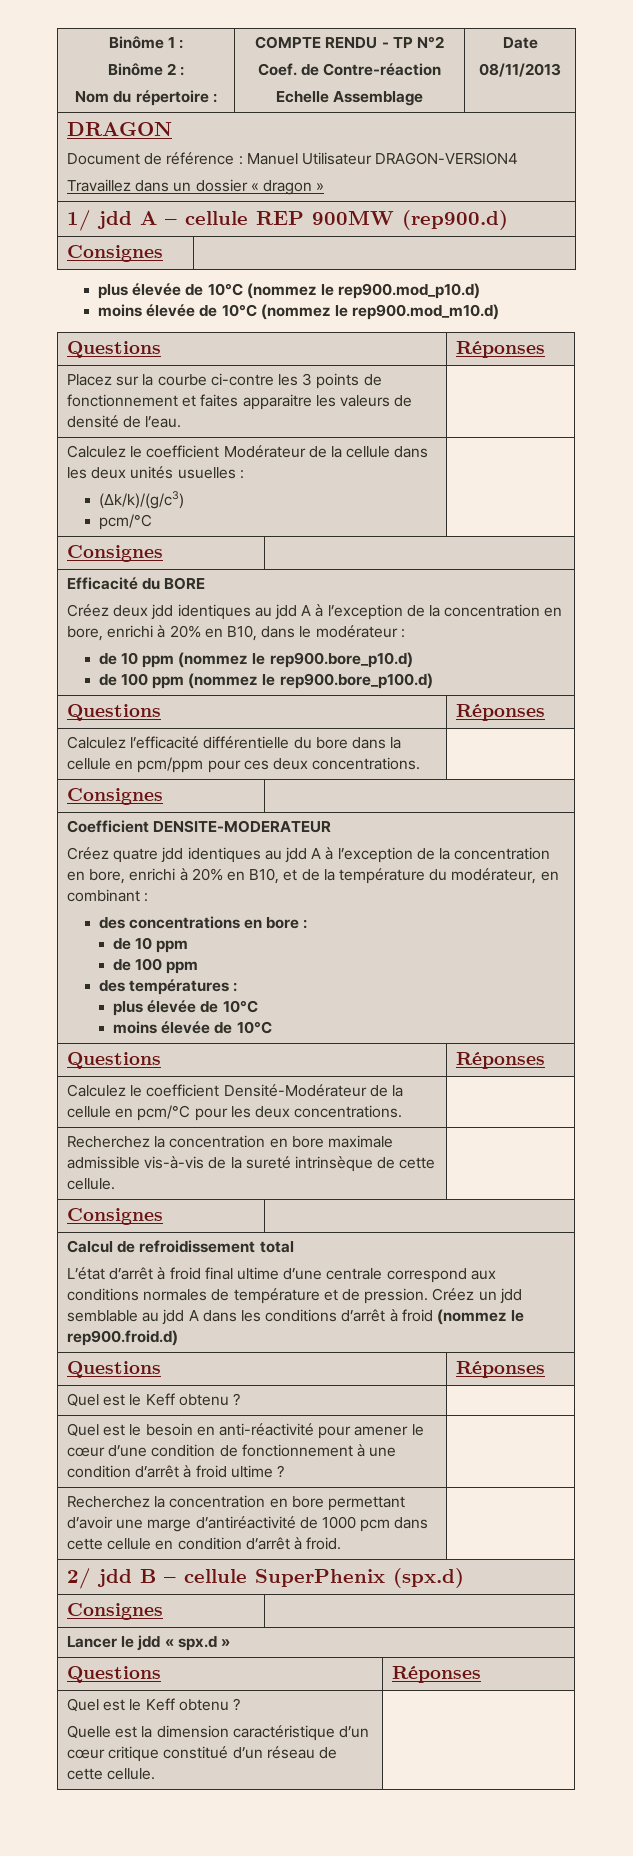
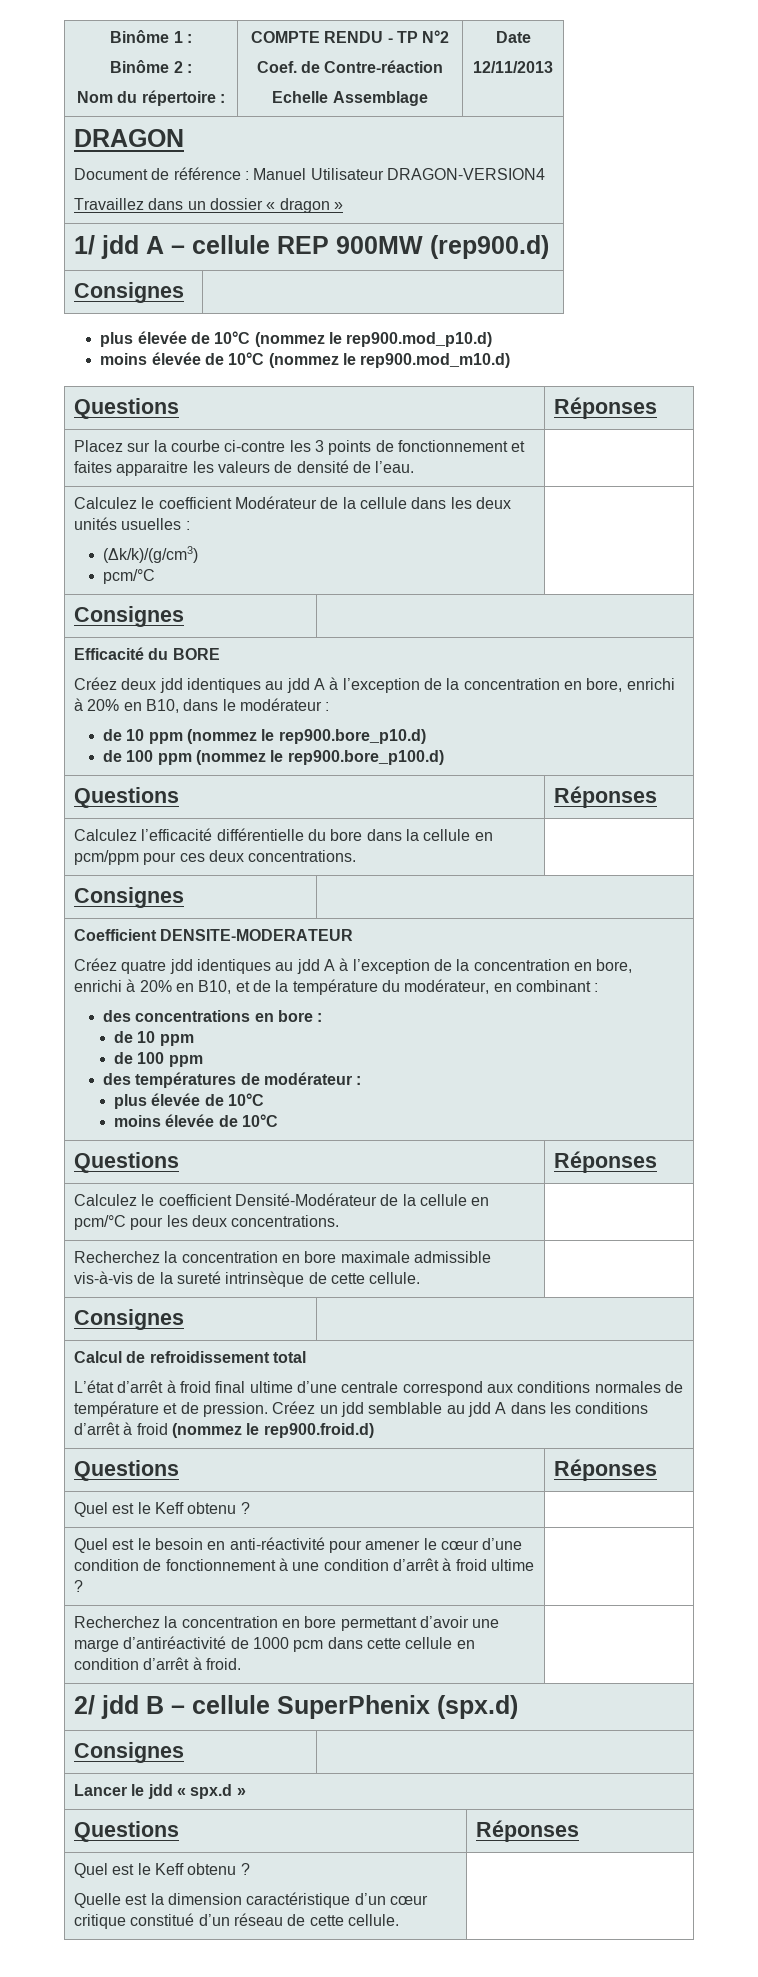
  Binôme 1 :
  Binôme 2 :
  Nom du répertoire : | COMPTE RENDU - TP N°2
  Coef. de Contre-réaction
  Echelle Assemblage | Date
- 08/11/2013
+ 12/11/2013
  Calculez le coefficient Modérateur de la cellule dans les deux unités usuelles :
- (Δk/k)/(g/c3)
+ (Δk/k)/(g/cm3)
- des températures :
+ des températures de modérateur :

